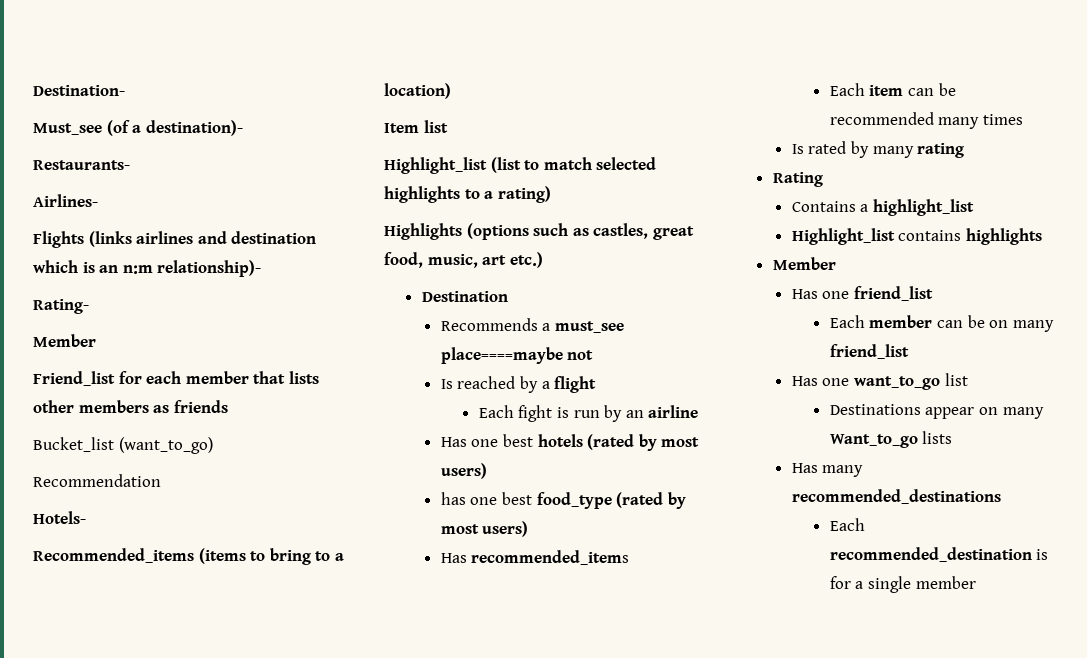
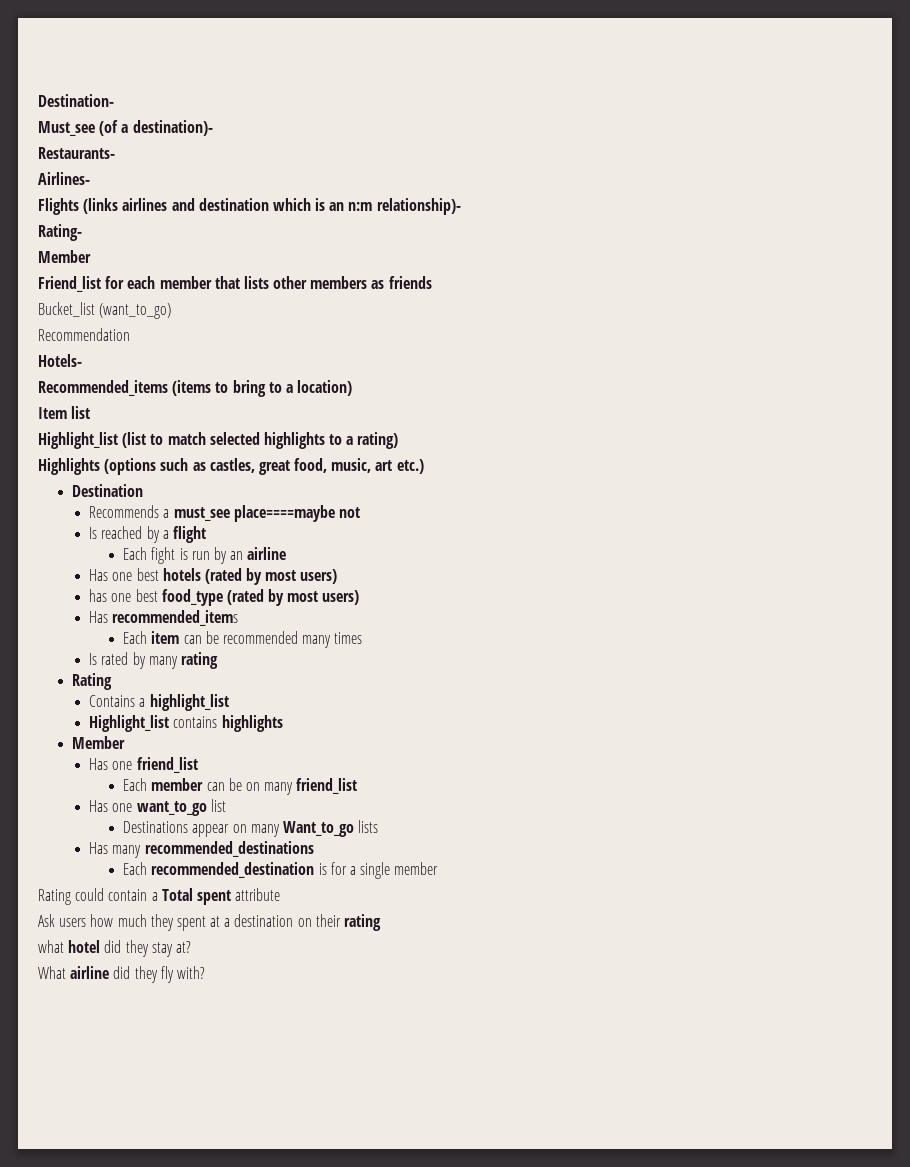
+ Rating could contain a Total spent attribute
+ Ask users how much they spent at a destination on their rating
+ what hotel did they stay at?
+ What airline did they fly with?

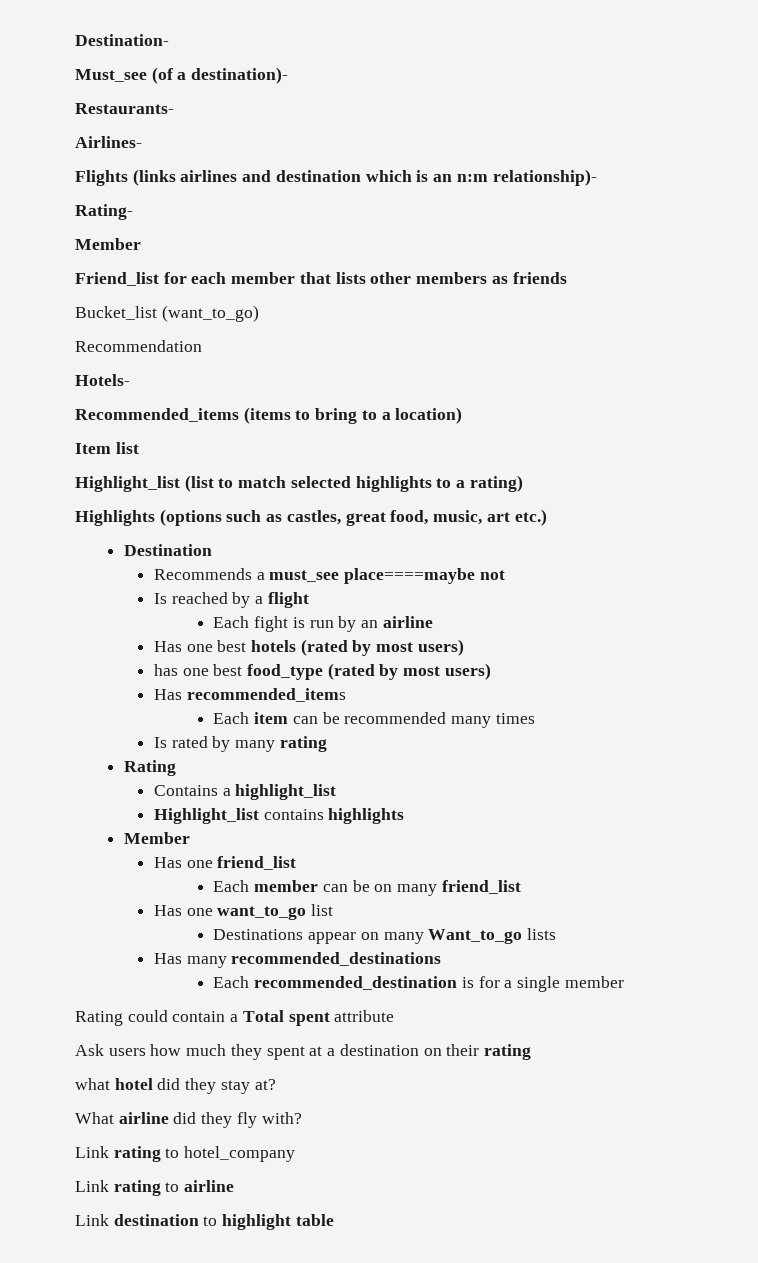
+ Link rating to hotel_company
+ Link rating to airline
+ Link destination to highlight table

